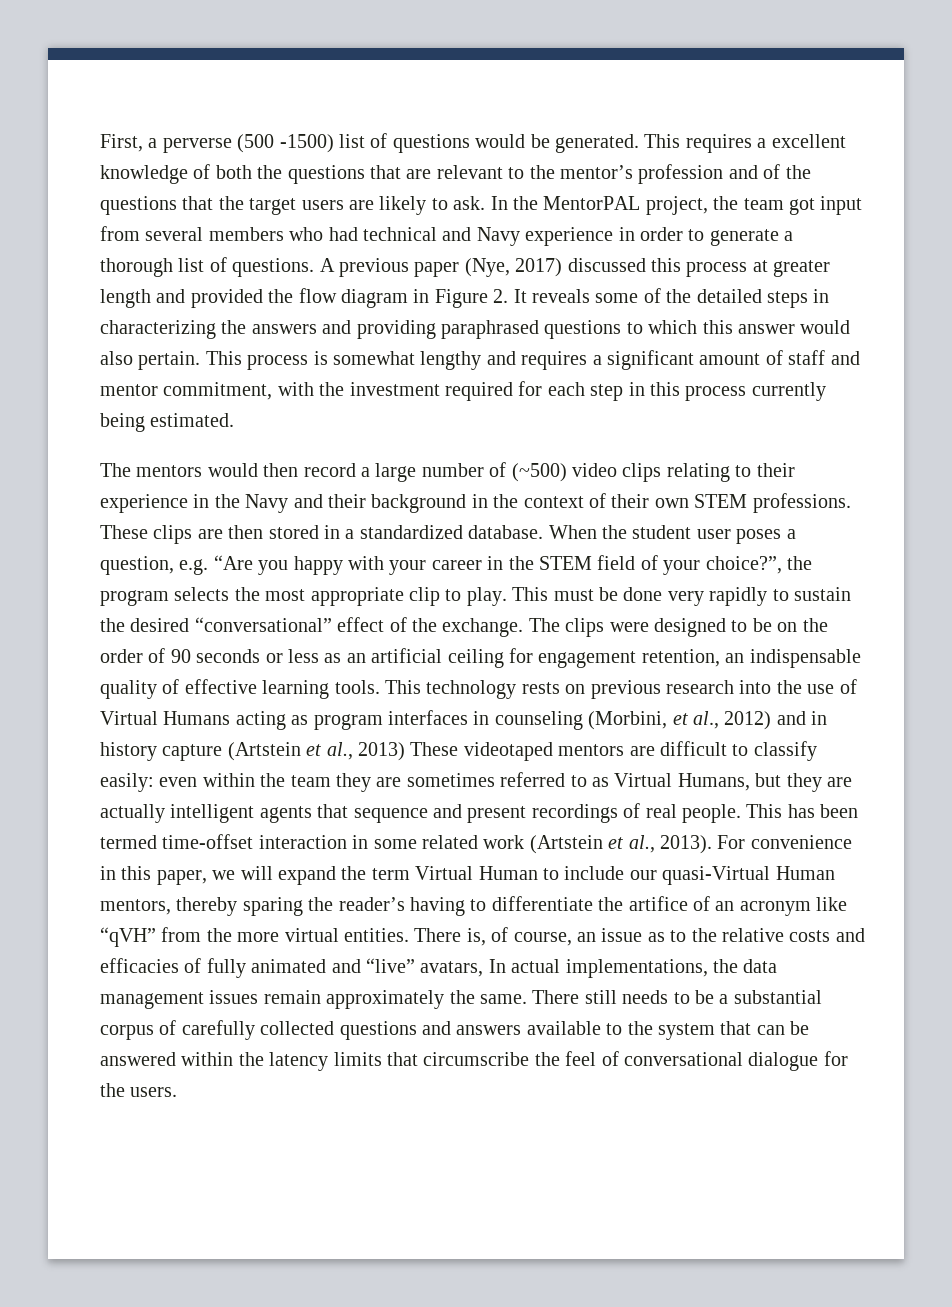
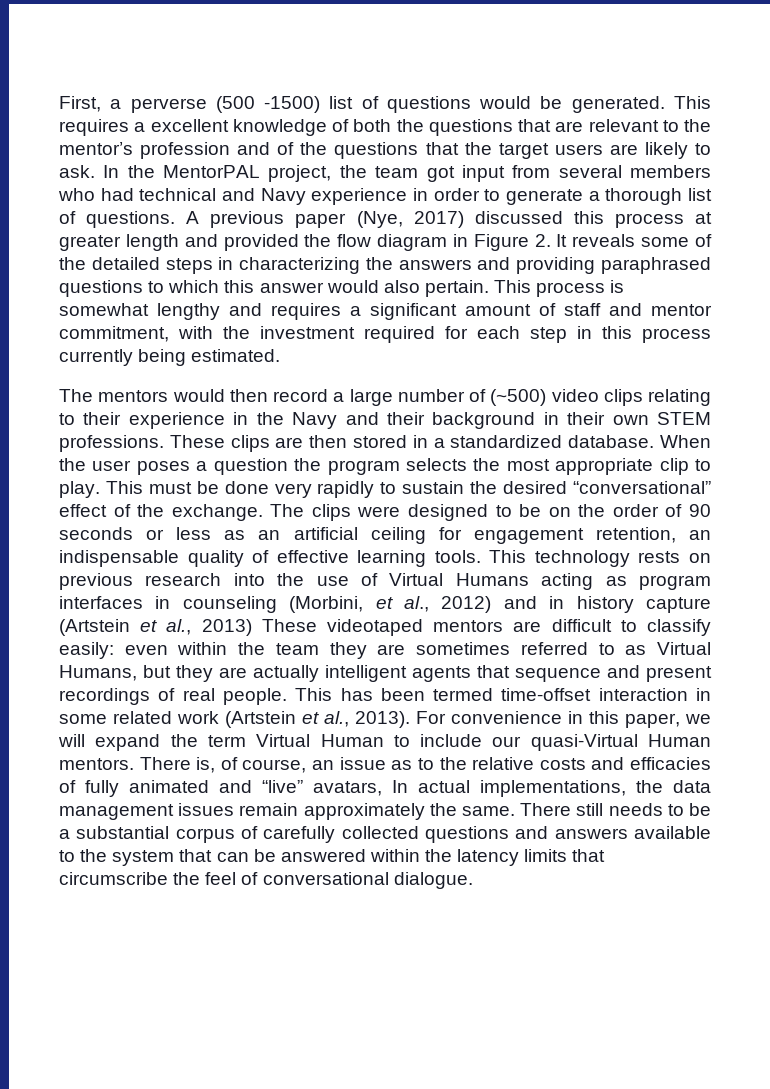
- The mentors would then record a large number of (~500) video clips relating to their experience in the Navy and their background in the context of their own STEM professions.
+ The mentors would then record a large number of (~500) video clips relating to their experience in the Navy and their background in their own STEM professions.
- When the student user poses a question, e.g. “Are you happy with your career in the STEM field of your choice?”, the program selects the most appropriate clip to play.
+ When the user poses a question the program selects the most appropriate clip to play.
- For convenience in this paper, we will expand the term Virtual Human to include our quasi-Virtual Human mentors, thereby sparing the reader’s having to differentiate the artifice of an acronym like “qVH” from the more virtual entities.
+ For convenience in this paper, we will expand the term Virtual Human to include our quasi-Virtual Human mentors.
- There still needs to be a substantial corpus of carefully collected questions and answers available to the system that can be answered within the latency limits that circumscribe the feel of conversational dialogue for the users.
+ There still needs to be a substantial corpus of carefully collected questions and answers available to the system that can be answered within the latency limits that circumscribe the feel of conversational dialogue.

